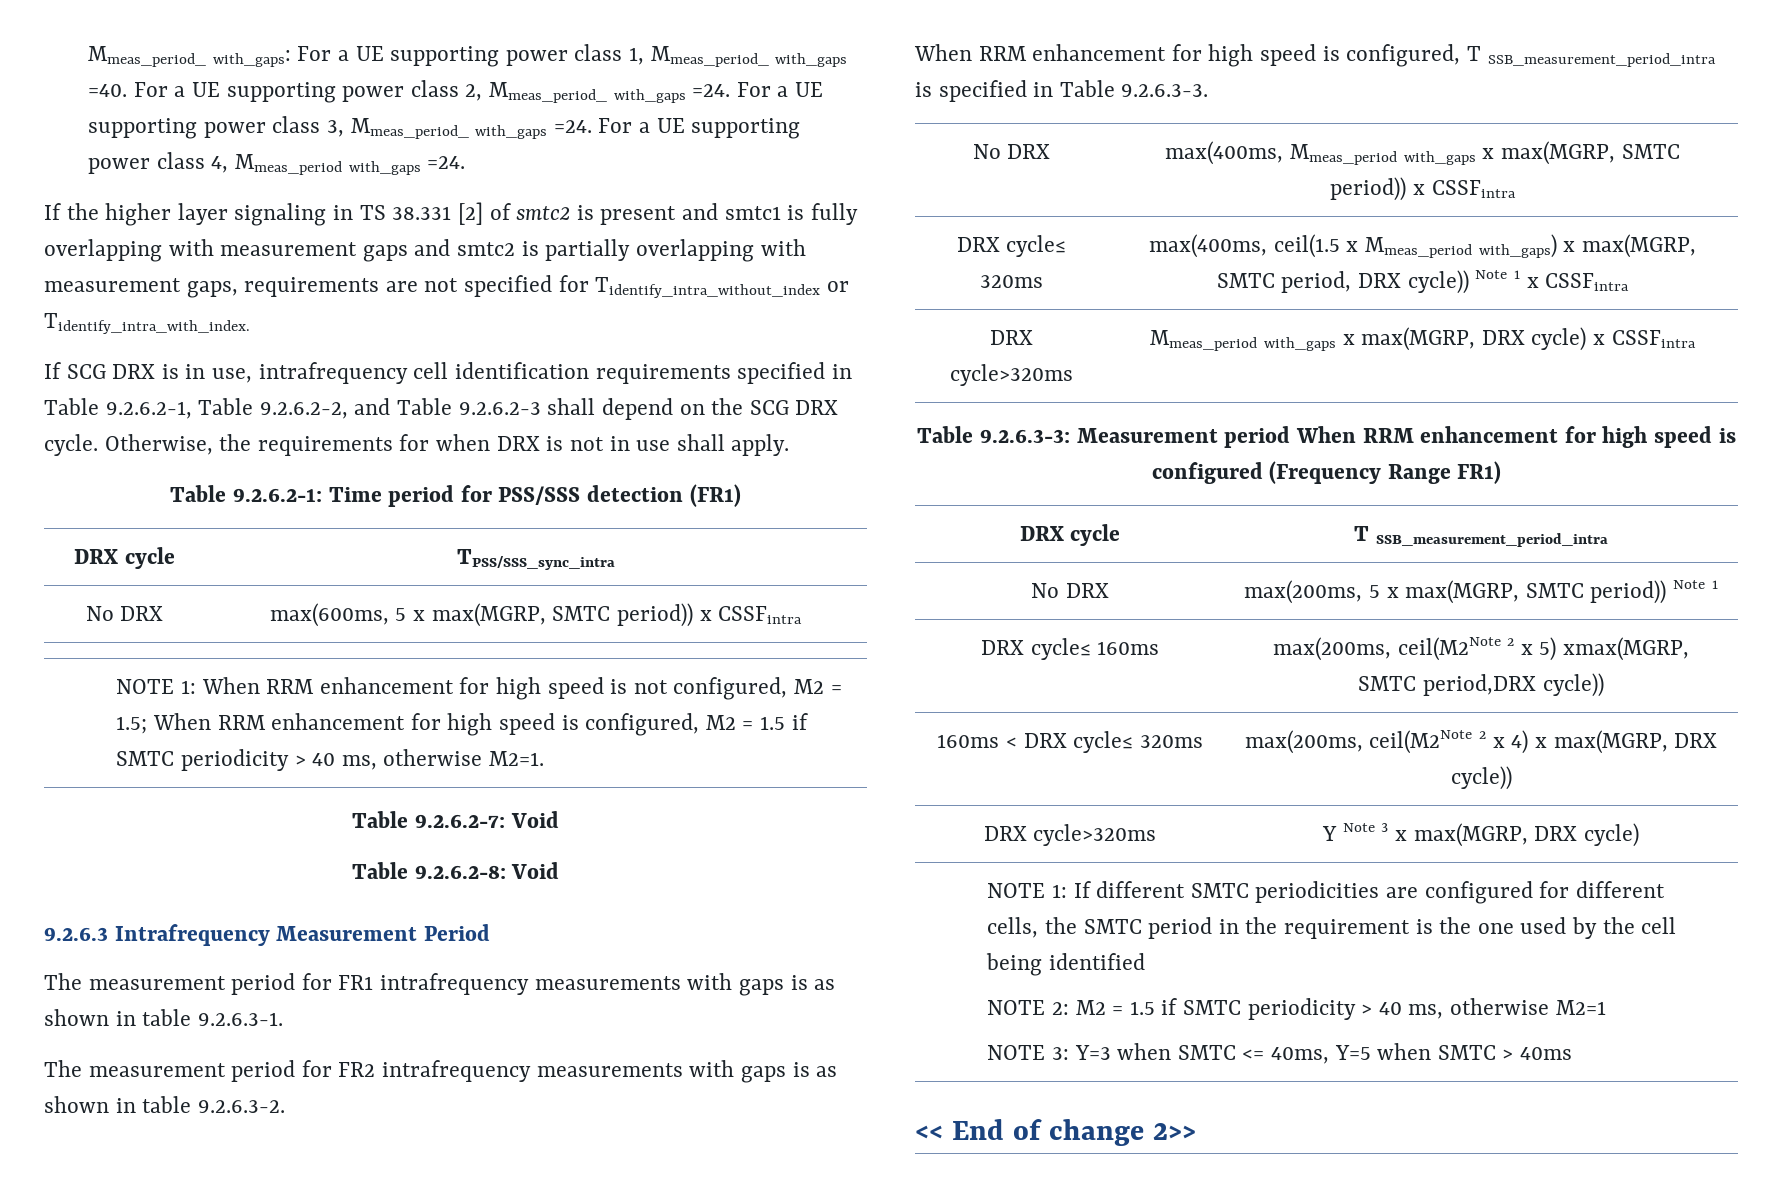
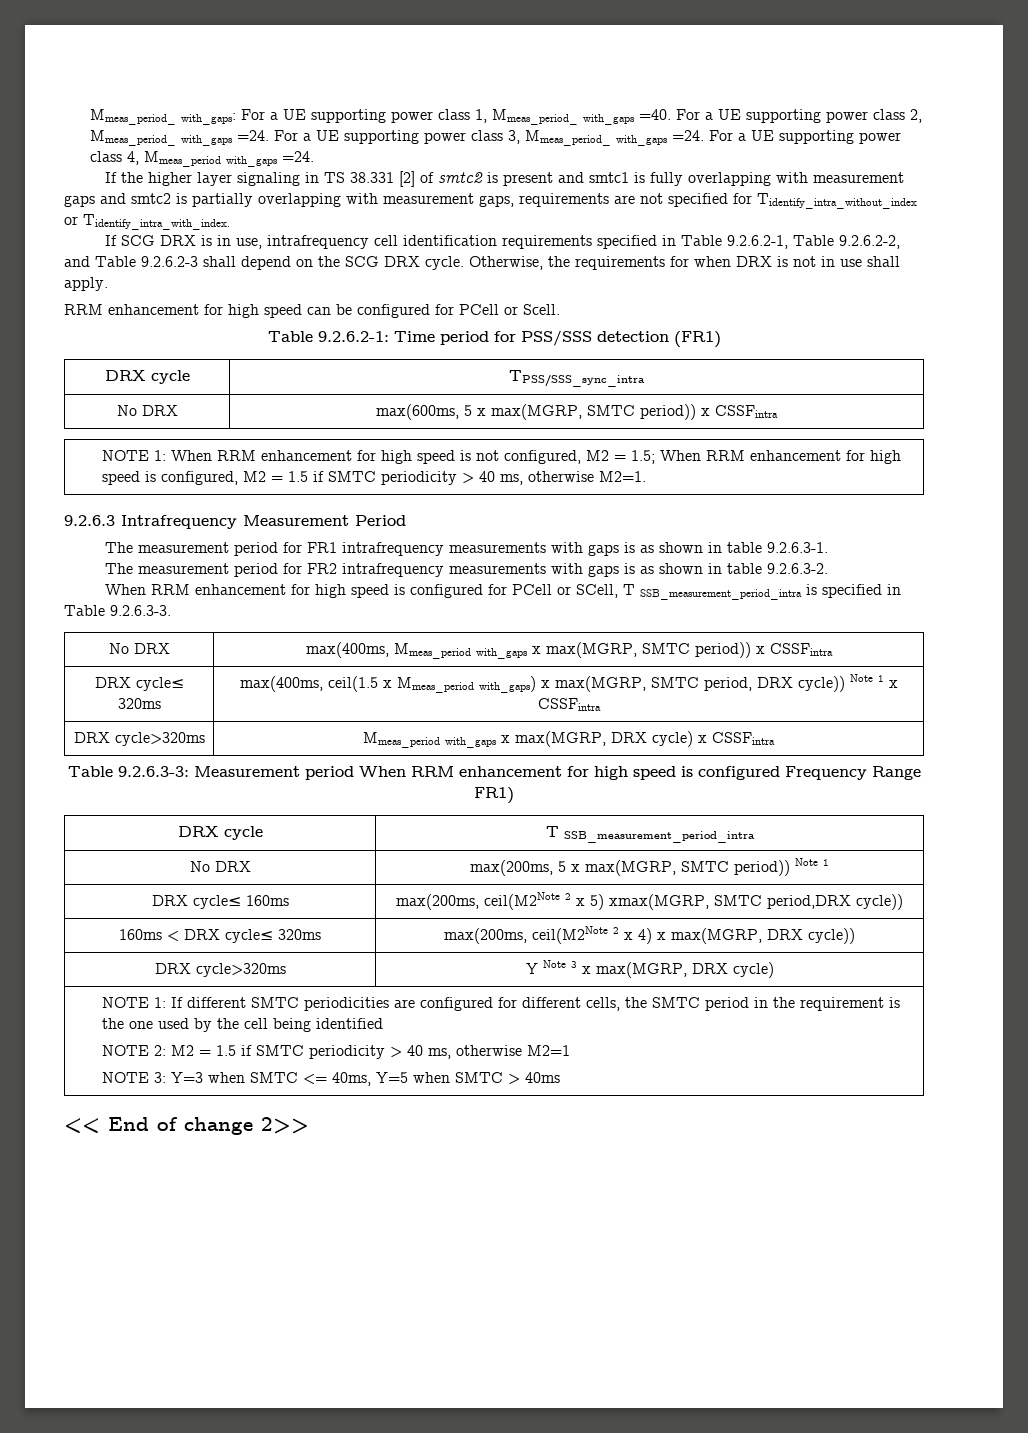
+ RRM enhancement for high speed can be configured for PCell or Scell.
- Table 9.2.6.2-7: Void
- Table 9.2.6.2-8: Void
- When RRM enhancement for high speed is configured, T SSB_measurement_period_intra is specified in Table 9.2.6.3-3.
+ When RRM enhancement for high speed is configured for PCell or SCell, T SSB_measurement_period_intra is specified in Table 9.2.6.3-3.
- Table 9.2.6.3-3: Measurement period When RRM enhancement for high speed is configured (Frequency Range FR1)
+ Table 9.2.6.3-3: Measurement period When RRM enhancement for high speed is configured Frequency Range FR1)

